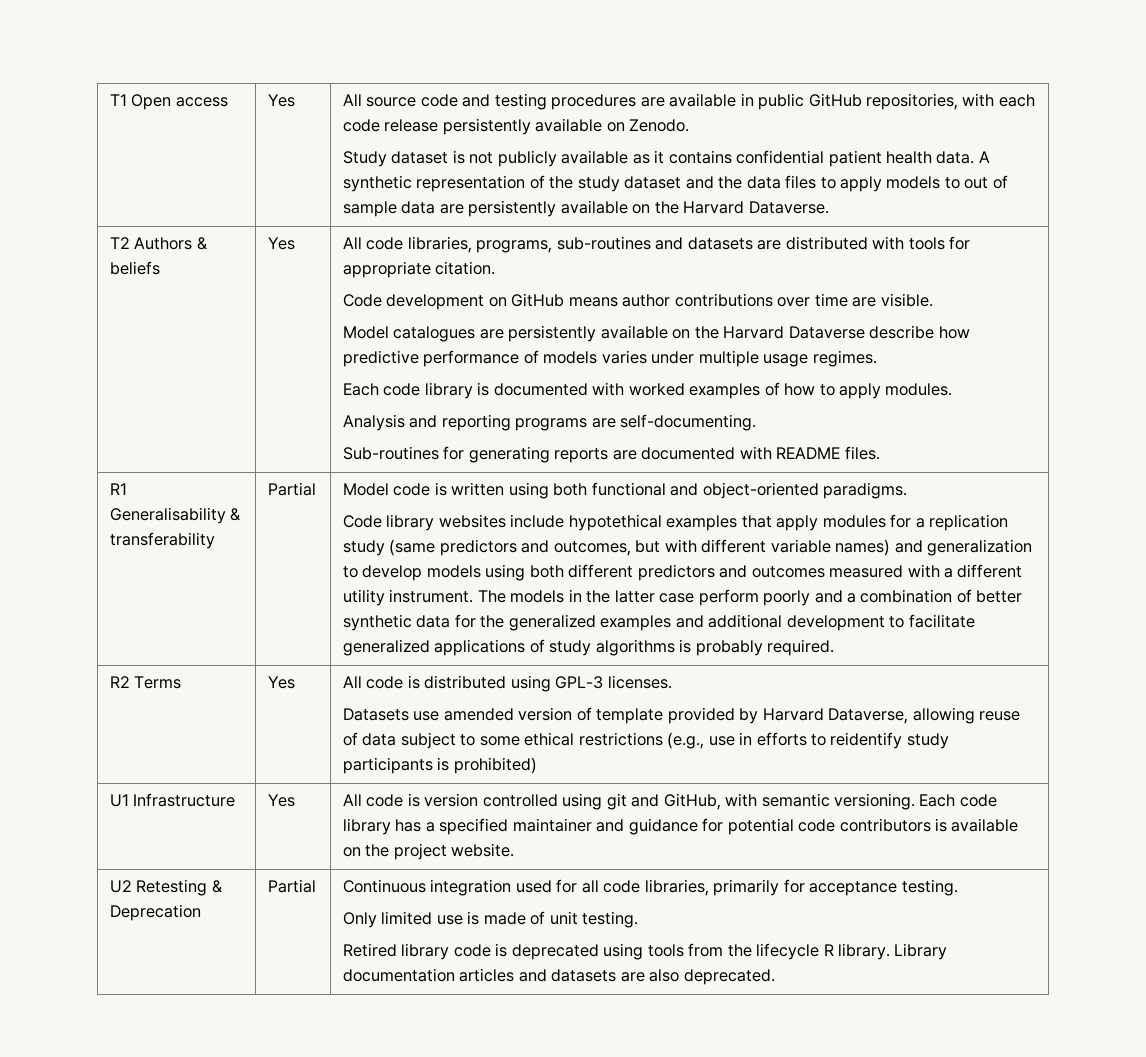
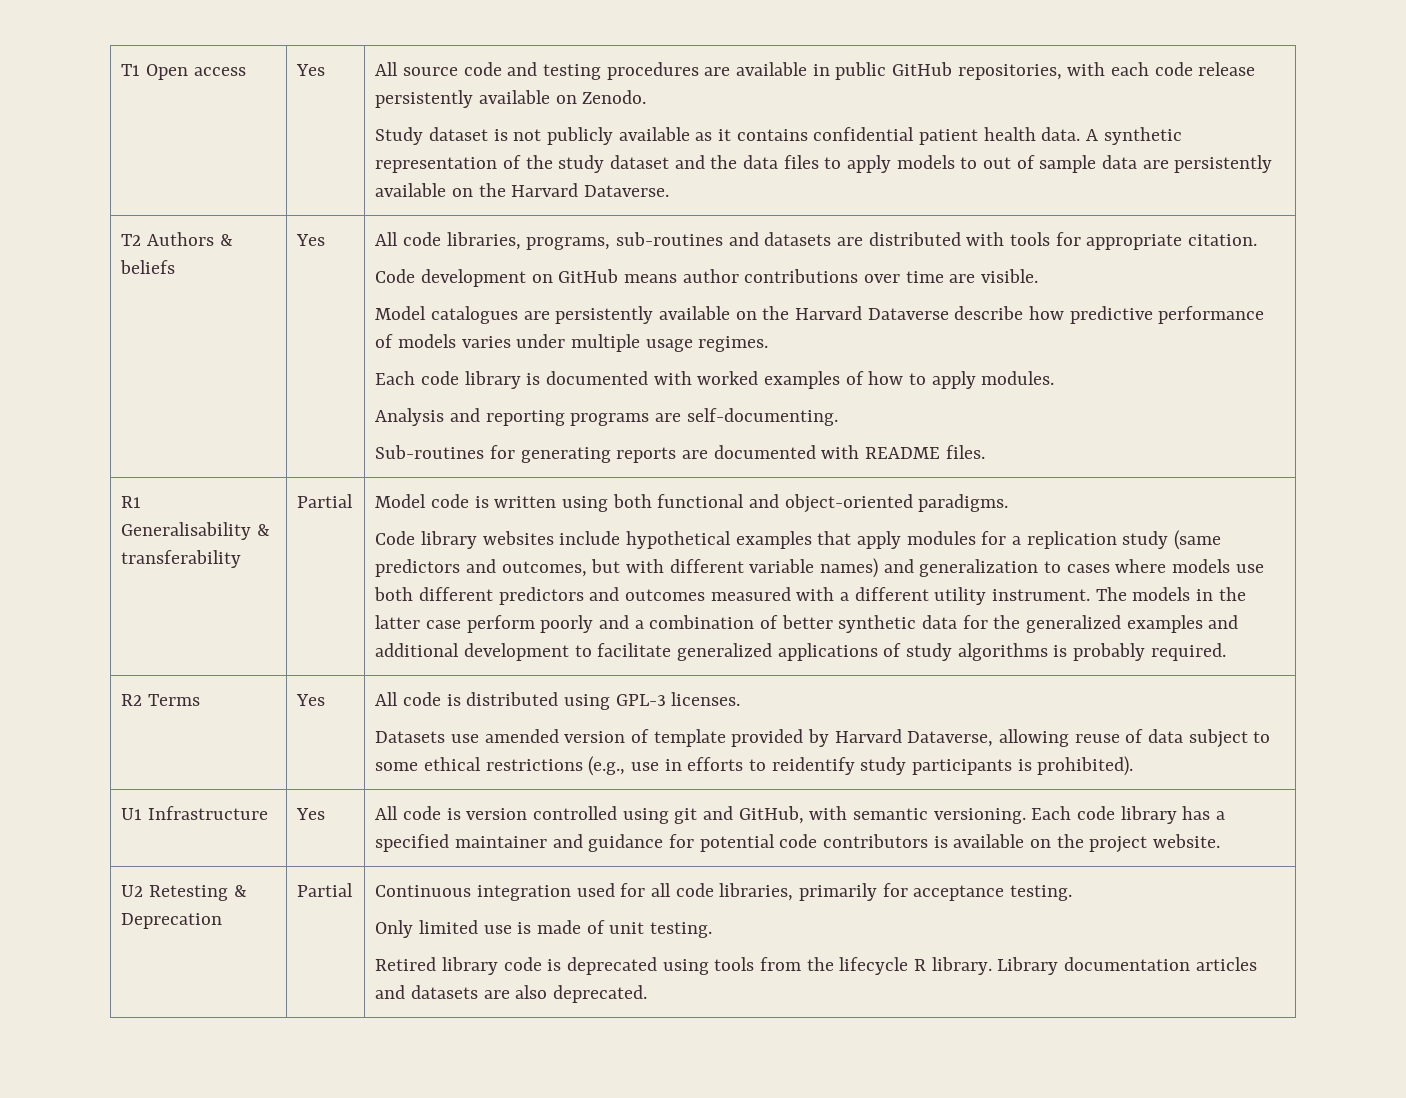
- Code library websites include hypotethical examples that apply modules for a replication study (same predictors and outcomes, but with different variable names) and generalization to develop models using both different predictors and outcomes measured with a different utility instrument.
+ Code library websites include hypothetical examples that apply modules for a replication study (same predictors and outcomes, but with different variable names) and generalization to cases where models use both different predictors and outcomes measured with a different utility instrument.
  R2 Terms | Yes | All code is distributed using GPL-3 licenses.
- Datasets use amended version of template provided by Harvard Dataverse, allowing reuse of data subject to some ethical restrictions (e.g., use in efforts to reidentify study participants is prohibited)
+ Datasets use amended version of template provided by Harvard Dataverse, allowing reuse of data subject to some ethical restrictions (e.g., use in efforts to reidentify study participants is prohibited).

